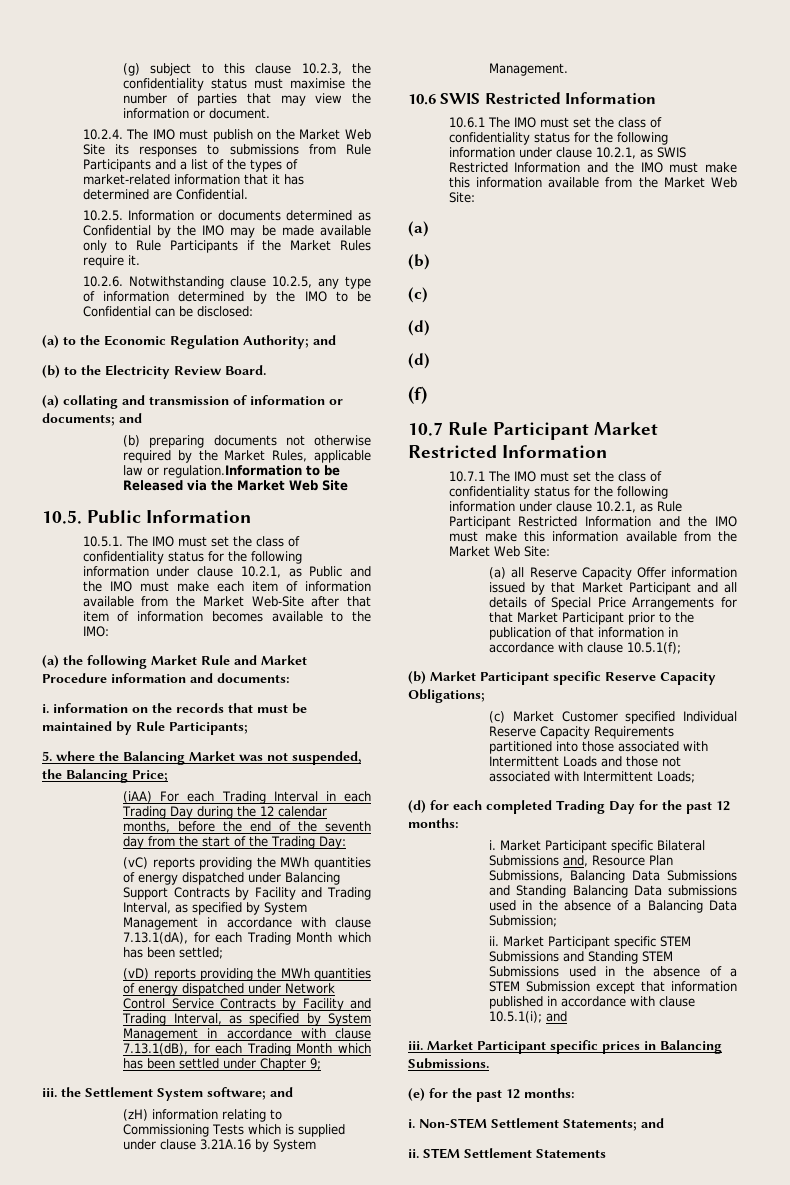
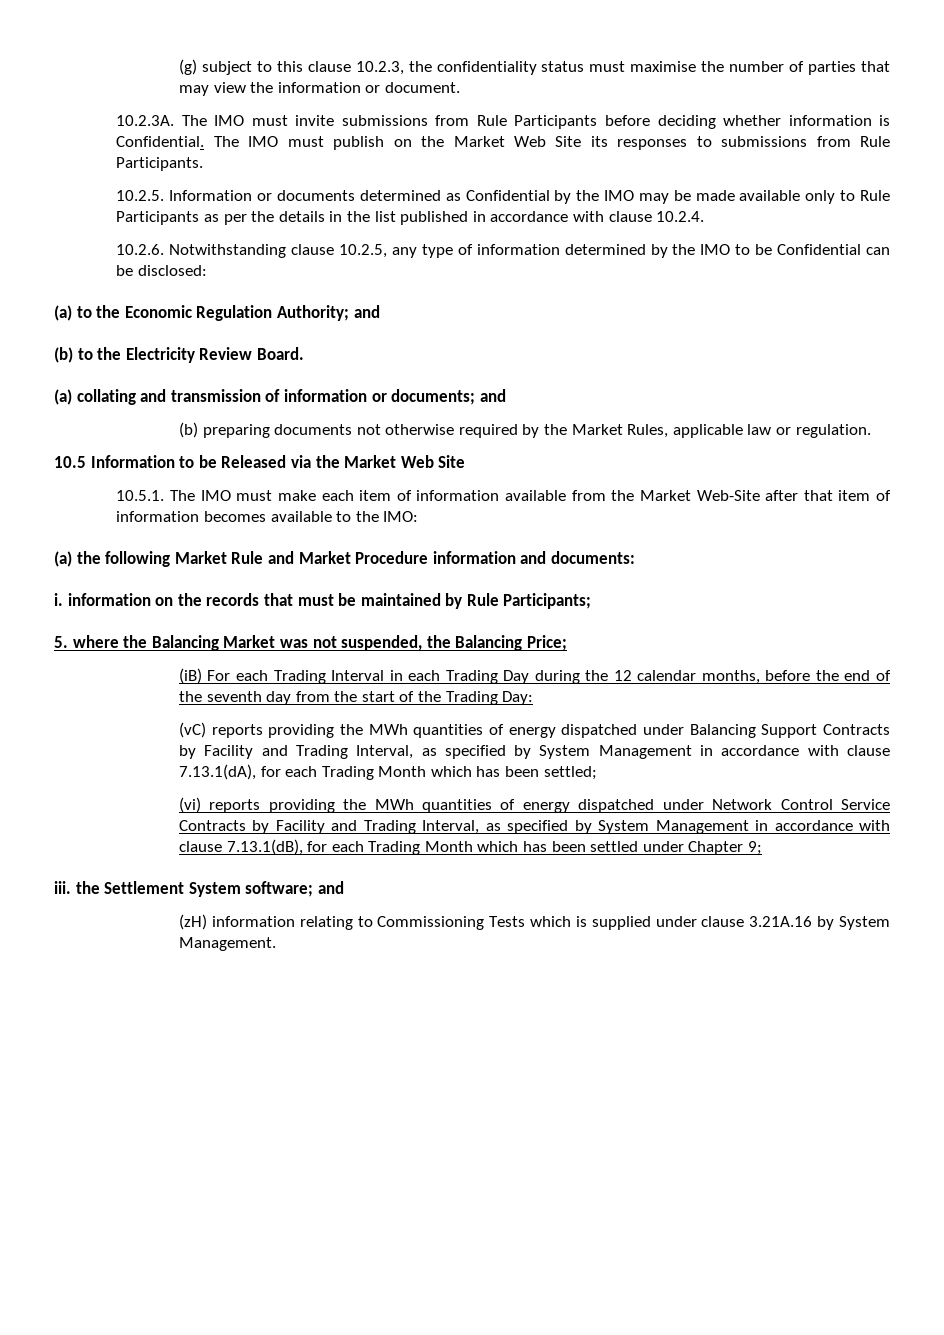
- 10.2.4. The IMO must publish on the Market Web Site its responses to submissions from Rule Participants and a list of the types of market-related information that it has determined are Confidential.
+ 10.2.3A. The IMO must invite submissions from Rule Participants before deciding whether information is Confidential. The IMO must publish on the Market Web Site its responses to submissions from Rule Participants.
- 10.2.5. Information or documents determined as Confidential by the IMO may be made available only to Rule Participants if the Market Rules require it.
+ 10.2.5. Information or documents determined as Confidential by the IMO may be made available only to Rule Participants as per the details in the list published in accordance with clause 10.2.4.
- (b) preparing documents not otherwise required by the Market Rules, applicable law or regulation.Information to be Released via the Market Web Site
+ (b) preparing documents not otherwise required by the Market Rules, applicable law or regulation.
+ 10.5 Information to be Released via the Market Web Site
- 10.5. Public Information
- 10.5.1. The IMO must set the class of confidentiality status for the following information under clause 10.2.1, as Public and the IMO must make each item of information available from the Market Web-Site after that item of information becomes available to the IMO:
+ 10.5.1. The IMO must make each item of information available from the Market Web-Site after that item of information becomes available to the IMO:
- (iAA) For each Trading Interval in each Trading Day during the 12 calendar months, before the end of the seventh day from the start of the Trading Day:
+ (iB) For each Trading Interval in each Trading Day during the 12 calendar months, before the end of the seventh day from the start of the Trading Day:
- (vD) reports providing the MWh quantities of energy dispatched under Network Control Service Contracts by Facility and Trading Interval, as specified by System Management in accordance with clause 7.13.1(dB), for each Trading Month which has been settled under Chapter 9;
+ (vi) reports providing the MWh quantities of energy dispatched under Network Control Service Contracts by Facility and Trading Interval, as specified by System Management in accordance with clause 7.13.1(dB), for each Trading Month which has been settled under Chapter 9;
- 10.6 SWIS Restricted Information
- 10.6.1 The IMO must set the class of confidentiality status for the following information under clause 10.2.1, as SWIS Restricted Information and the IMO must make this information available from the Market Web Site:
- (a)
- (b)
- (c)
- (d)
- (d)
- (f)
- 10.7 Rule Participant Market Restricted Information
- 10.7.1 The IMO must set the class of confidentiality status for the following information under clause 10.2.1, as Rule Participant Restricted Information and the IMO must make this information available from the Market Web Site:
- (a) all Reserve Capacity Offer information issued by that Market Participant and all details of Special Price Arrangements for that Market Participant prior to the publication of that information in accordance with clause 10.5.1(f);
- (b) Market Participant specific Reserve Capacity Obligations;
- (c) Market Customer specified Individual Reserve Capacity Requirements partitioned into those associated with Intermittent Loads and those not associated with Intermittent Loads;
- (d) for each completed Trading Day for the past 12 months:
- i. Market Participant specific Bilateral Submissions and, Resource Plan Submissions, Balancing Data Submissions and Standing Balancing Data submissions used in the absence of a Balancing Data Submission;
- ii. Market Participant specific STEM Submissions and Standing STEM Submissions used in the absence of a STEM Submission except that information published in accordance with clause 10.5.1(i); and
- iii. Market Participant specific prices in Balancing Submissions.
- (e) for the past 12 months:
- i. Non-STEM Settlement Statements; and
- ii. STEM Settlement Statements

